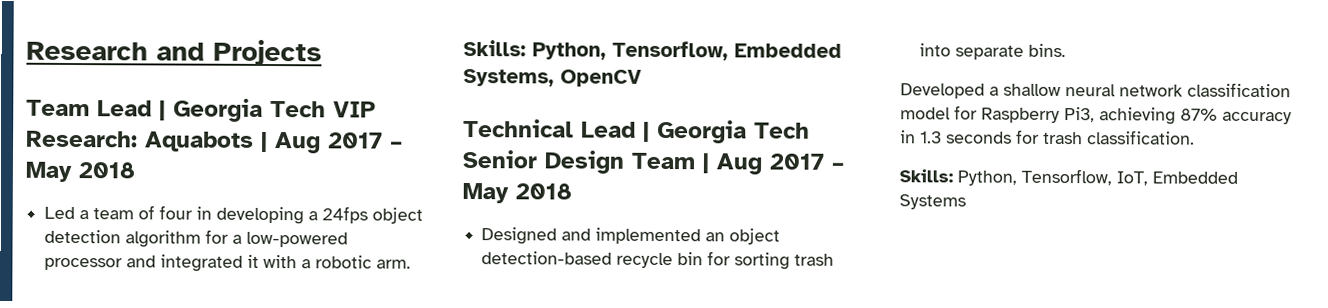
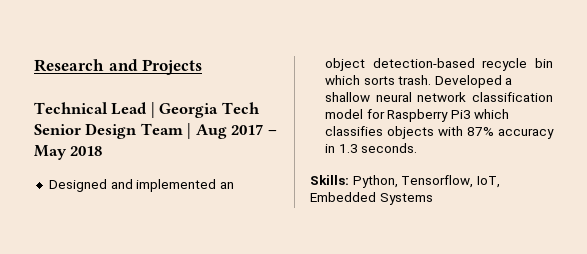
- Team Lead | Georgia Tech VIP Research: Aquabots | Aug 2017 – May 2018
- Led a team of four in developing a 24fps object detection algorithm for a low-powered processor and integrated it with a robotic arm.
- Skills: Python, Tensorflow, Embedded Systems, OpenCV
- Designed and implemented an object detection-based recycle bin for sorting trash into separate bins.
- Developed a shallow neural network classification model for Raspberry Pi3, achieving 87% accuracy in 1.3 seconds for trash classification.
+ Designed and implemented an object detection-based recycle bin which sorts trash. Developed a shallow neural network classification model for Raspberry Pi3 which classifies objects with 87% accuracy in 1.3 seconds.

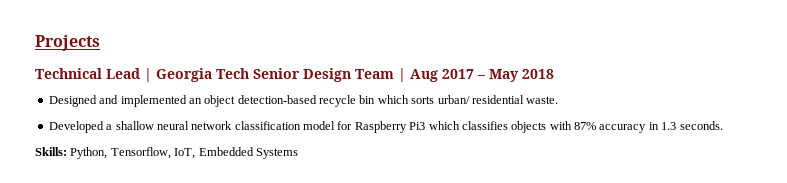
- Research and Projects
+ Projects
- Designed and implemented an object detection-based recycle bin which sorts trash. Developed a shallow neural network classification model for Raspberry Pi3 which classifies objects with 87% accuracy in 1.3 seconds.
+ Designed and implemented an object detection-based recycle bin which sorts urban/ residential waste.
+ Developed a shallow neural network classification model for Raspberry Pi3 which classifies objects with 87% accuracy in 1.3 seconds.

